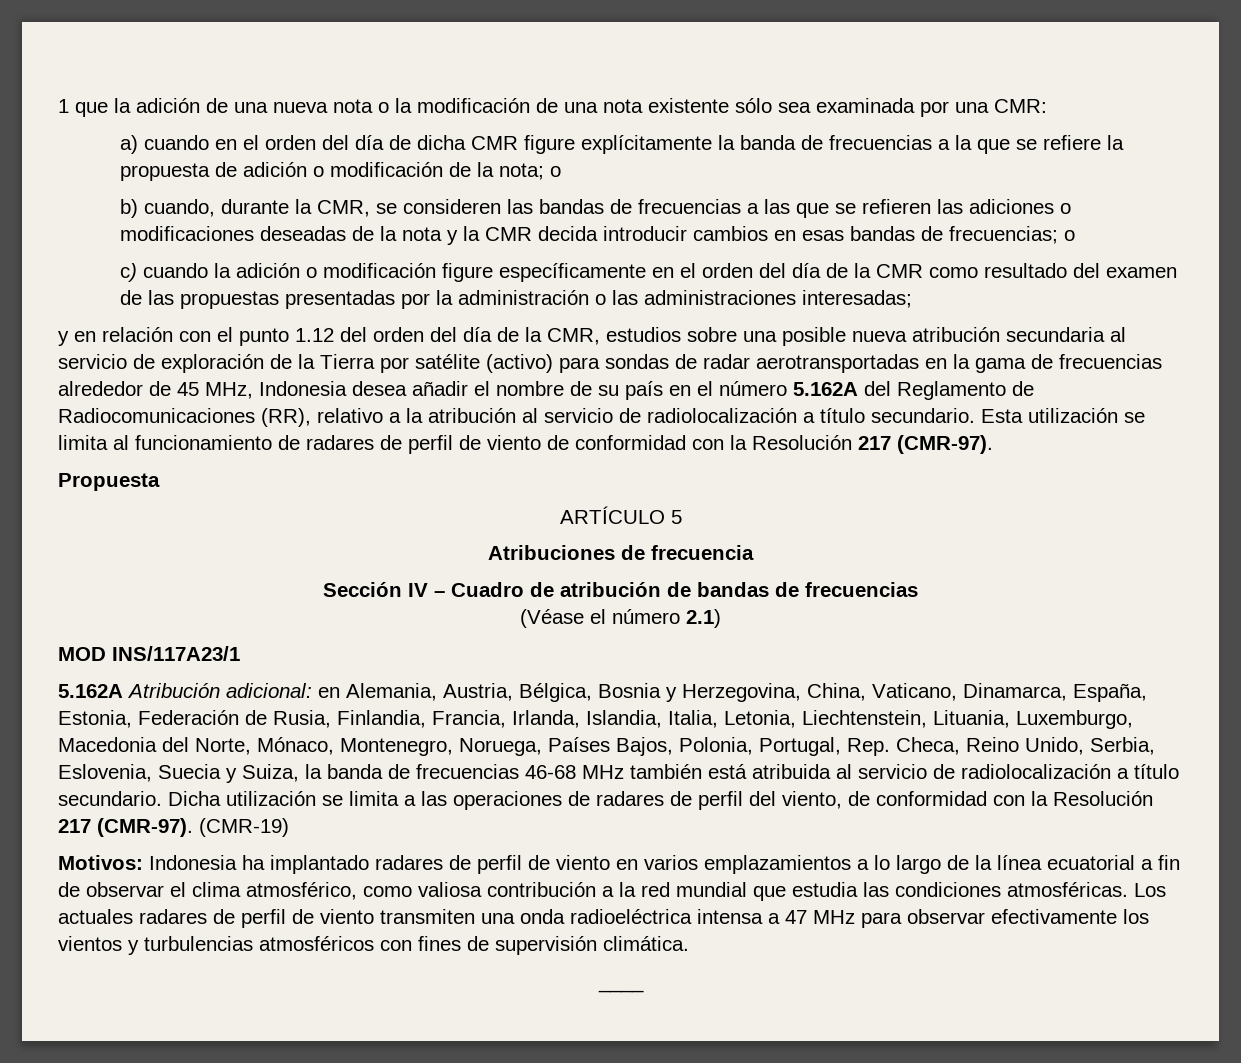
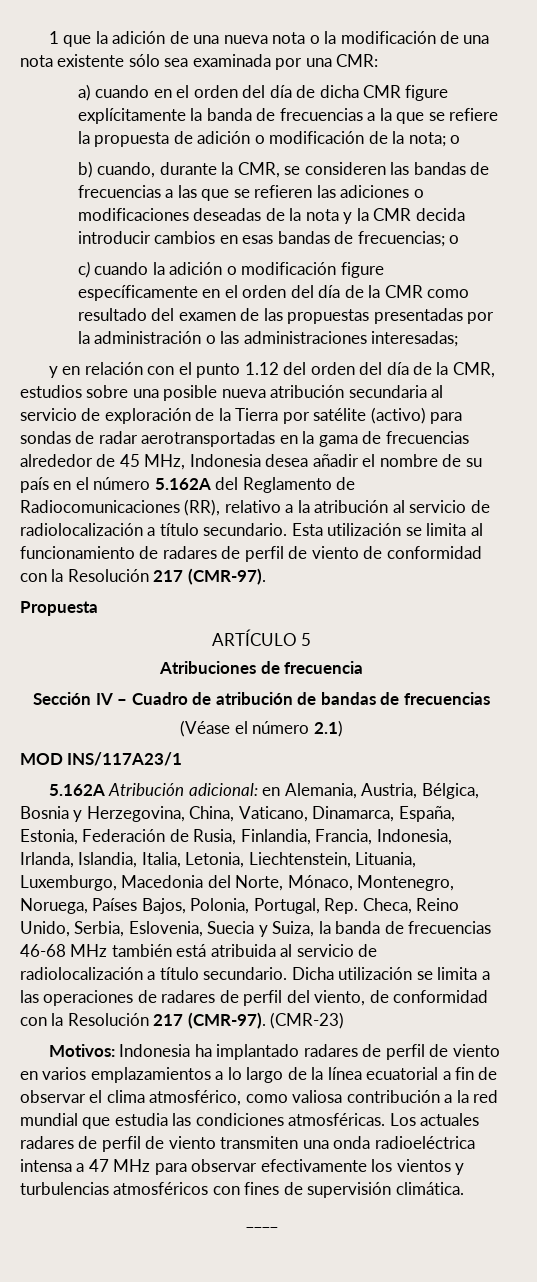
- en Alemania, Austria, Bélgica, Bosnia y Herzegovina, China, Vaticano, Dinamarca, España, Estonia, Federación de Rusia, Finlandia, Francia, Irlanda, Islandia, Italia, Letonia, Liechtenstein, Lituania, Luxemburgo, Macedonia del Norte, Mónaco, Montenegro, Noruega, Países Bajos, Polonia, Portugal, Rep. Checa, Reino Unido, Serbia, Eslovenia, Suecia y Suiza, la banda de frecuencias 46-68 MHz también está atribuida al servicio de radiolocalización a título secundario.
+ en Alemania, Austria, Bélgica, Bosnia y Herzegovina, China, Vaticano, Dinamarca, España, Estonia, Federación de Rusia, Finlandia, Francia, Indonesia, Irlanda, Islandia, Italia, Letonia, Liechtenstein, Lituania, Luxemburgo, Macedonia del Norte, Mónaco, Montenegro, Noruega, Países Bajos, Polonia, Portugal, Rep. Checa, Reino Unido, Serbia, Eslovenia, Suecia y Suiza, la banda de frecuencias 46-68 MHz también está atribuida al servicio de radiolocalización a título secundario.
- (CMR-19)
+ (CMR-23)

